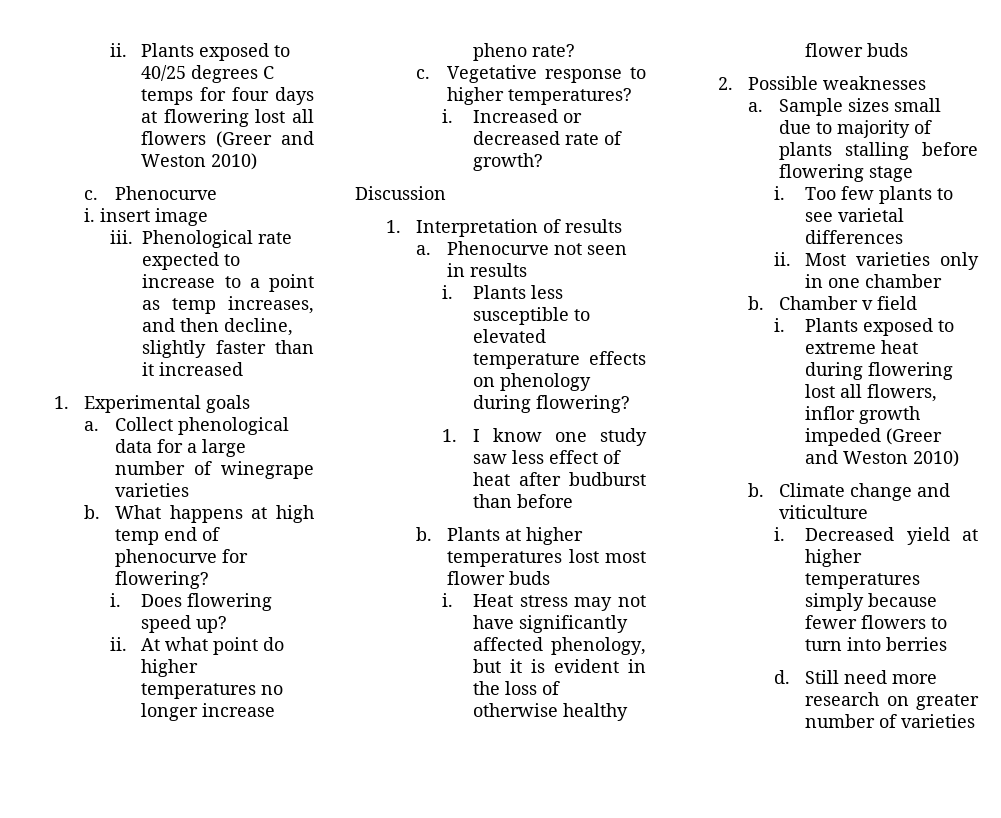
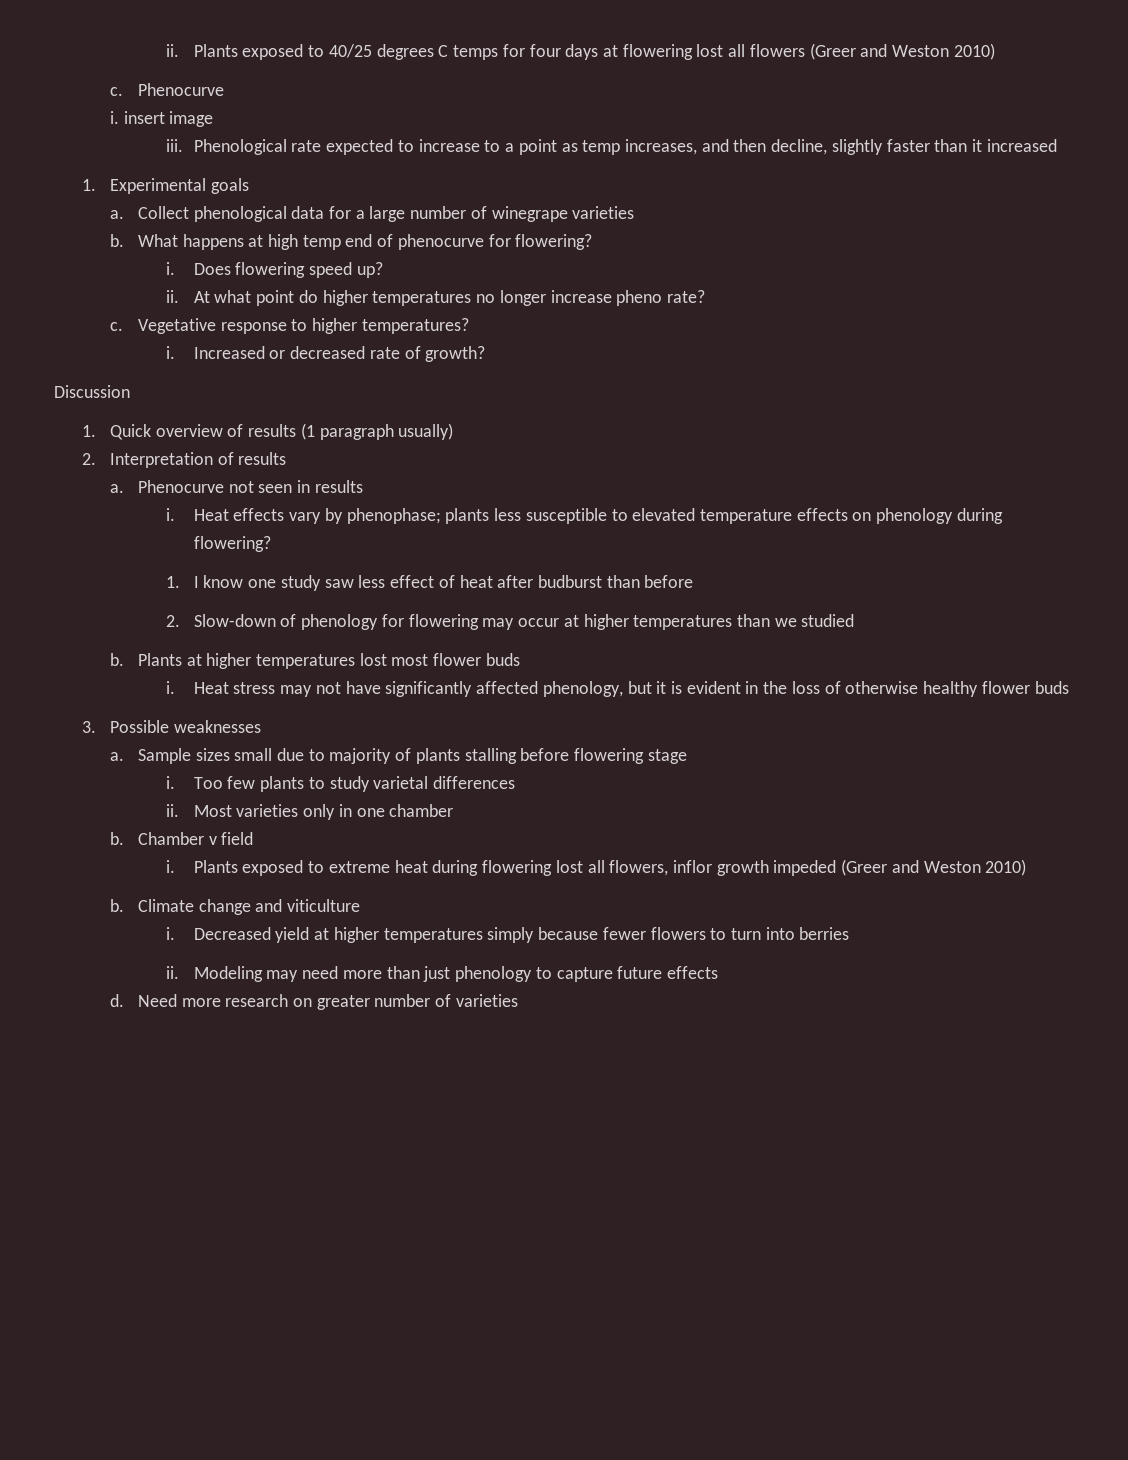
- 1. Interpretation of results
+ 1. Quick overview of results (1 paragraph usually)
+ 2. Interpretation of results
- Plants less susceptible to elevated temperature effects on phenology during flowering?
+ Heat effects vary by phenophase; plants less susceptible to elevated temperature effects on phenology during flowering?
+ 2. Slow-down of phenology for flowering may occur at higher temperatures than we studied
- 2. Possible weaknesses
+ 3. Possible weaknesses
- Too few plants to see varietal differences
+ Too few plants to study varietal differences
- d. Still need more research on greater number of varieties
+ ii. Modeling may need more than just phenology to capture future effects
+ d. Need more research on greater number of varieties

